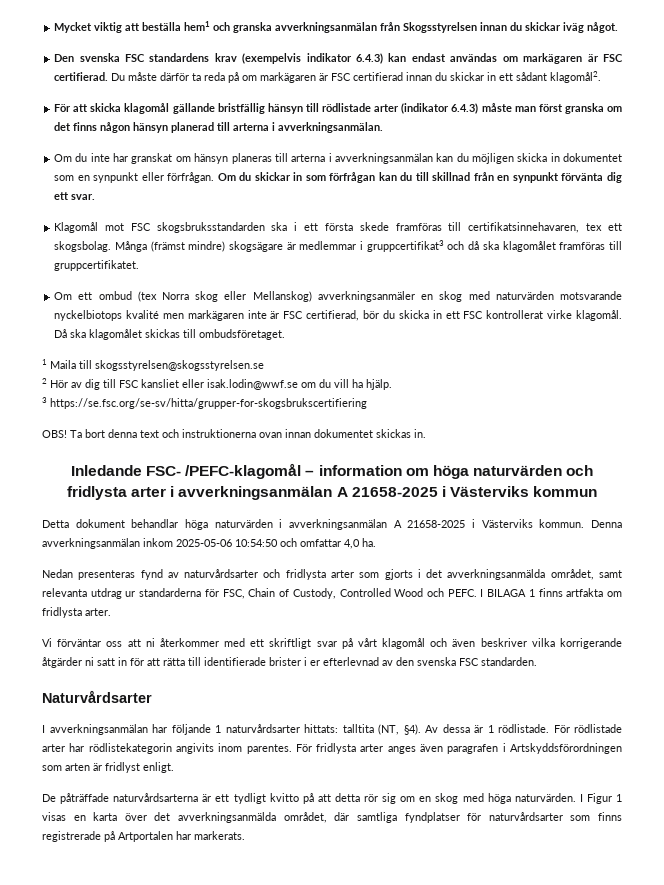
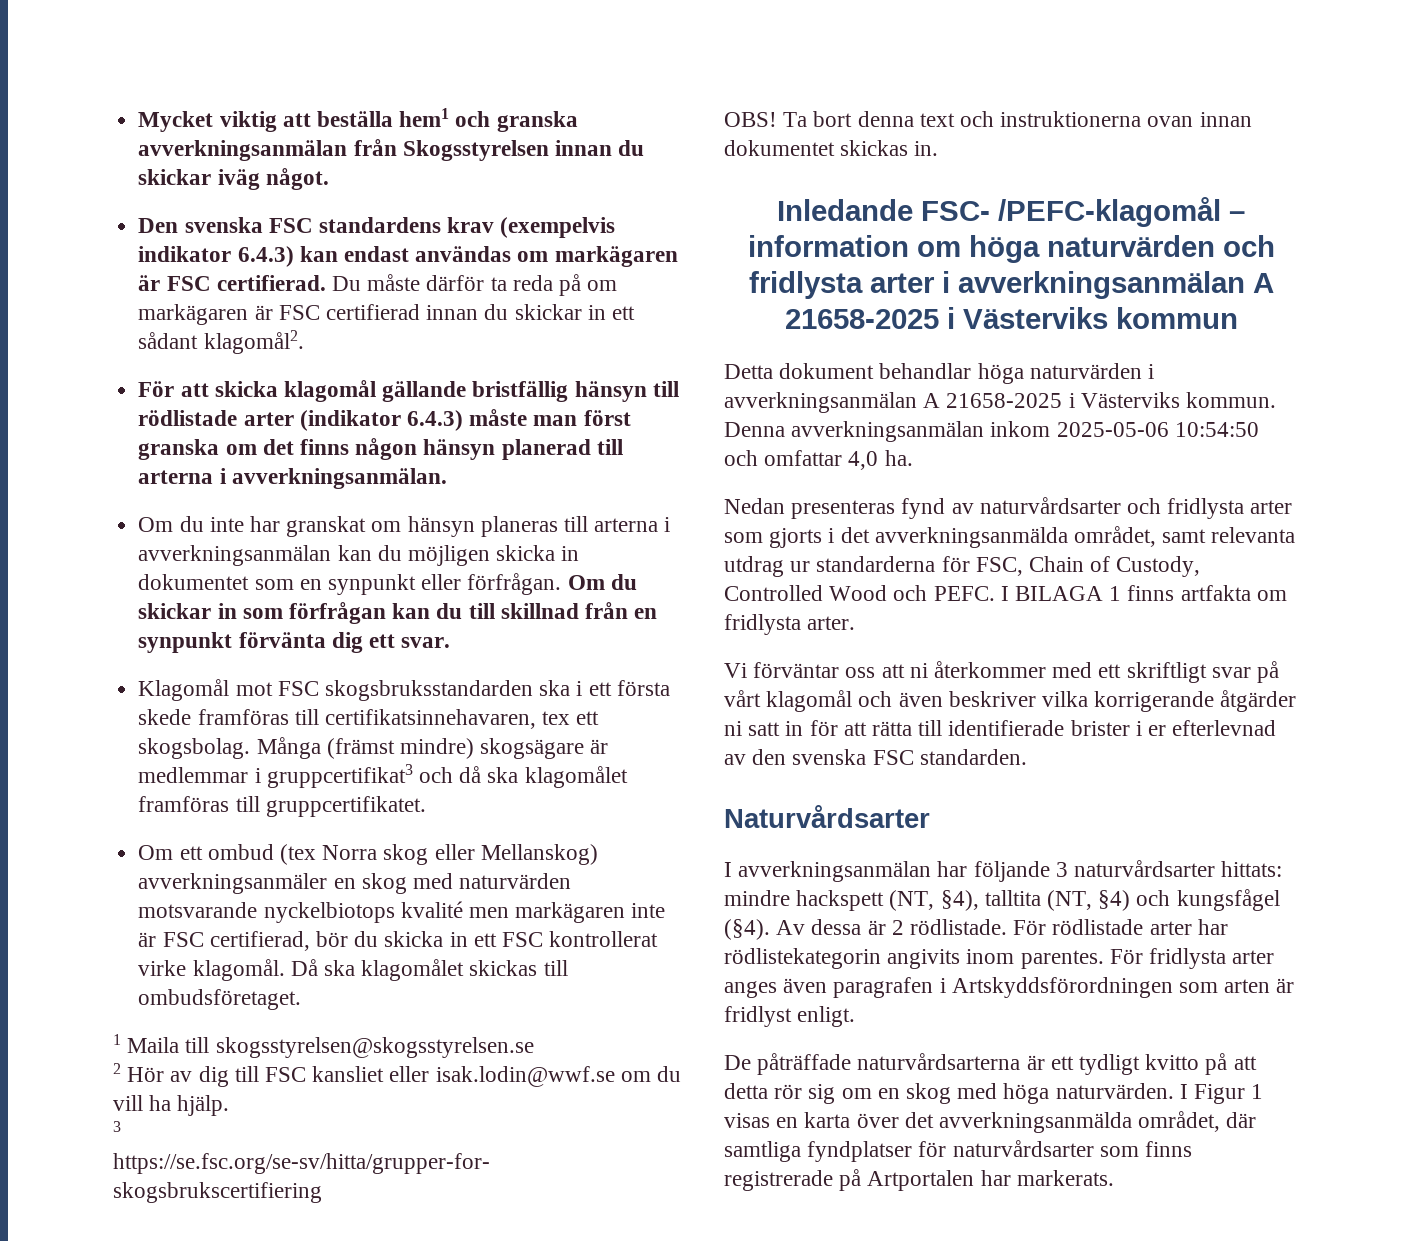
- I avverkningsanmälan har följande 1 naturvårdsarter hittats: talltita (NT, §4).
+ I avverkningsanmälan har följande 3 naturvårdsarter hittats: mindre hackspett (NT, §4), talltita (NT, §4) och kungsfågel (§4).
- Av dessa är 1 rödlistade.
+ Av dessa är 2 rödlistade.

